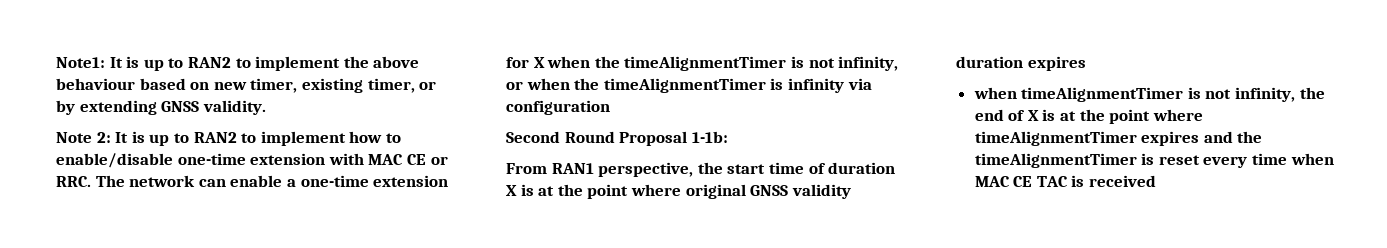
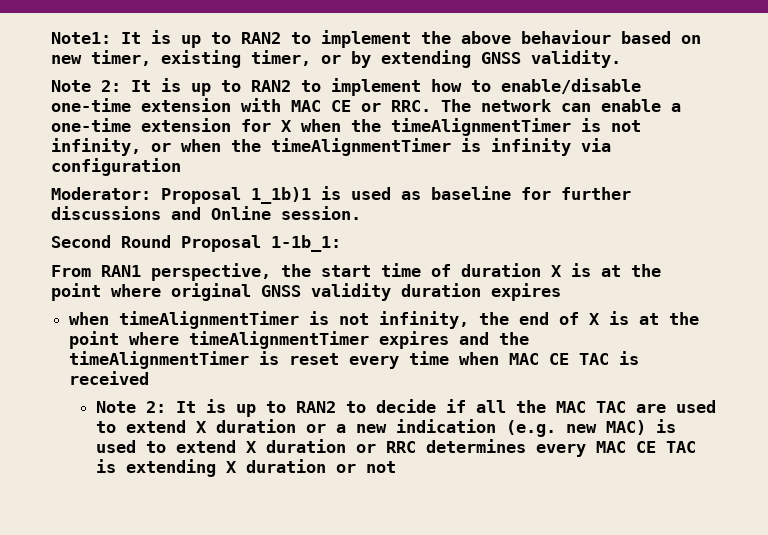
+ Moderator: Proposal 1_1b)1 is used as baseline for further discussions and Online session.
- Second Round Proposal 1-1b:
+ Second Round Proposal 1-1b_1:
+ Note 2: It is up to RAN2 to decide if all the MAC TAC are used to extend X duration or a new indication (e.g. new MAC) is used to extend X duration or RRC determines every MAC CE TAC is extending X duration or not

